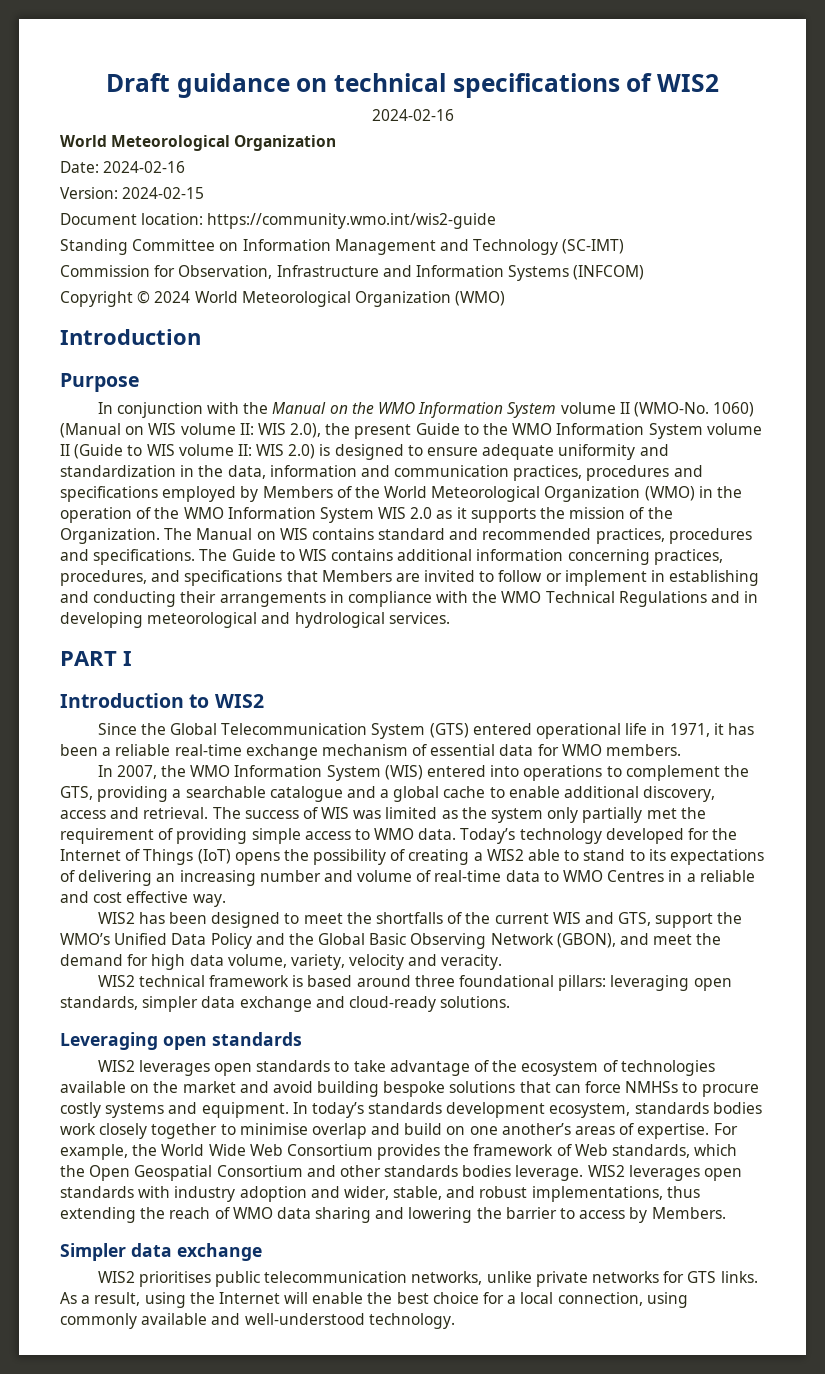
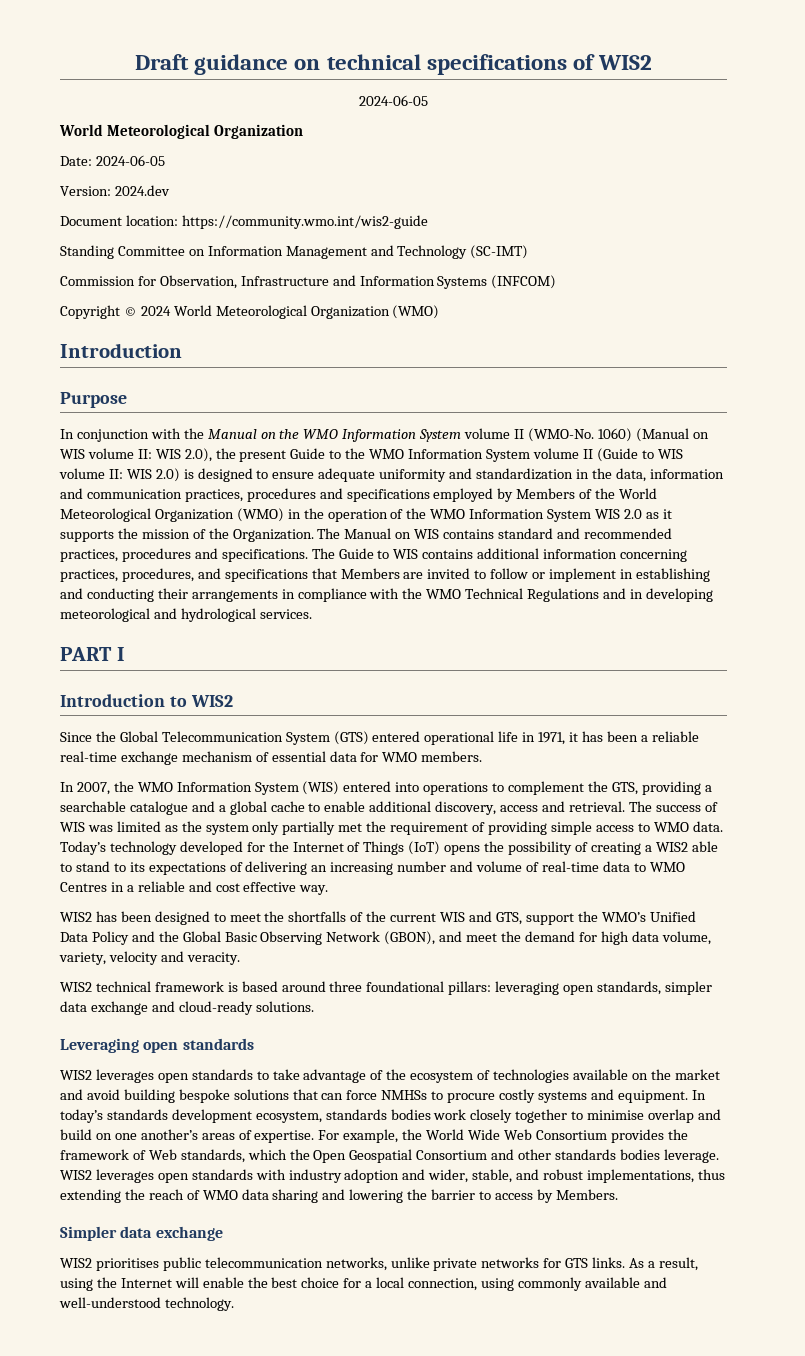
  Draft guidance on technical specifications of WIS2
- 2024-02-16
+ 2024-06-05
- Date: 2024-02-16
+ Date: 2024-06-05
- Version: 2024-02-15
+ Version: 2024.dev

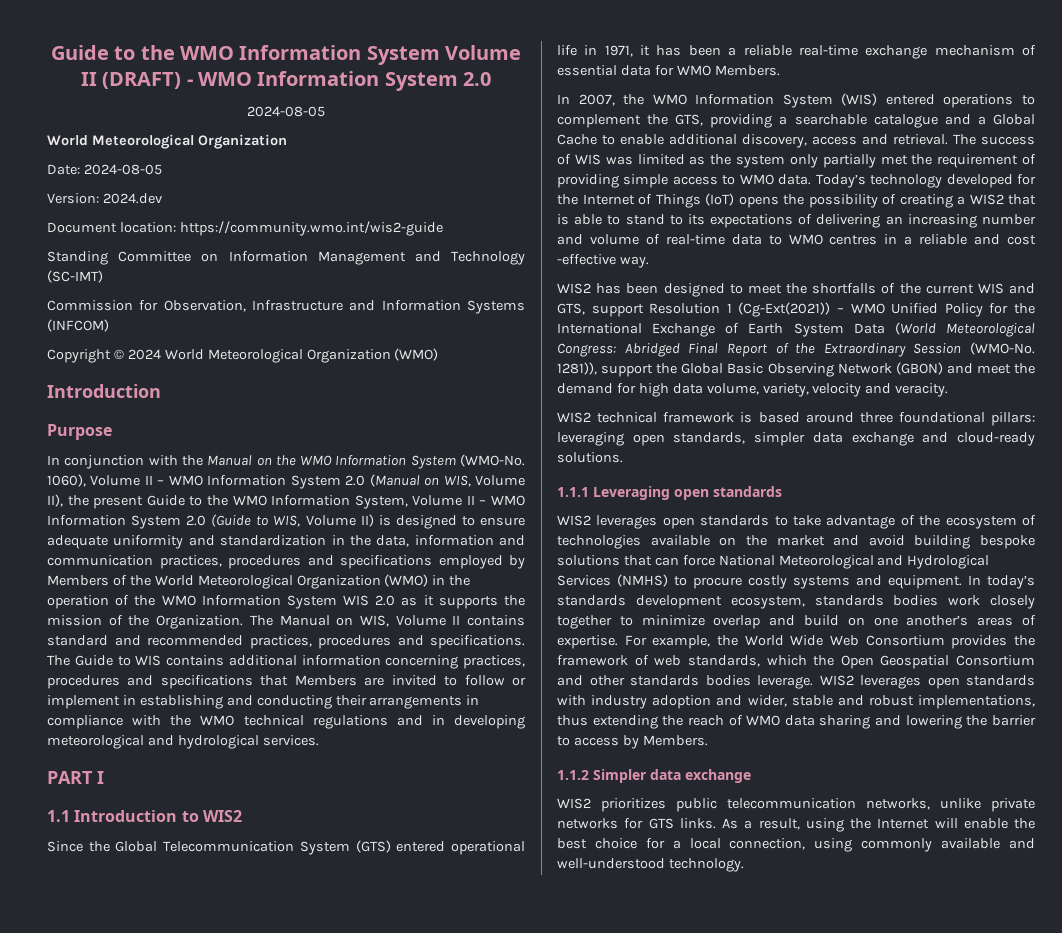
- Draft guidance on technical specifications of WIS2
- 2024-06-05
+ Guide to the WMO Information System Volume II (DRAFT) - WMO Information System 2.0
+ 2024-08-05
- Date: 2024-06-05
+ Date: 2024-08-05
- In conjunction with the Manual on the WMO Information System volume II (WMO-No. 1060) (Manual on WIS volume II: WIS 2.0), the present Guide to the WMO Information System volume II (Guide to WIS volume II: WIS 2.0) is designed to ensure adequate uniformity and standardization in the data, information and communication practices, procedures and specifications employed by Members of the World Meteorological Organization (WMO) in the operation of the WMO Information System WIS 2.0 as it supports the mission of the Organization.
+ In conjunction with the Manual on the WMO Information System (WMO-No. 1060), Volume II – WMO Information System 2.0 (Manual on WIS, Volume II), the present Guide to the WMO Information System, Volume II – WMO Information System 2.0 (Guide to WIS, Volume II) is designed to ensure adequate uniformity and standardization in the data, information and communication practices, procedures and specifications employed by Members of the World Meteorological Organization (WMO) in the operation of the WMO Information System WIS 2.0 as it supports the mission of the Organization.
- The Manual on WIS contains standard and recommended practices, procedures and specifications.
+ The Manual on WIS, Volume II contains standard and recommended practices, procedures and specifications.
- The Guide to WIS contains additional information concerning practices, procedures, and specifications that Members are invited to follow or implement in establishing and conducting their arrangements in compliance with the WMO Technical Regulations and in developing meteorological and hydrological services.
+ The Guide to WIS contains additional information concerning practices, procedures and specifications that Members are invited to follow or implement in establishing and conducting their arrangements in compliance with the WMO technical regulations and in developing meteorological and hydrological services.
- Introduction to WIS2
+ 1.1 Introduction to WIS2
- Since the Global Telecommunication System (GTS) entered operational life in 1971, it has been a reliable real-time exchange mechanism of essential data for WMO members.
+ Since the Global Telecommunication System (GTS) entered operational life in 1971, it has been a reliable real-time exchange mechanism of essential data for WMO Members.
- In 2007, the WMO Information System (WIS) entered into operations to complement the GTS, providing a searchable catalogue and a global cache to enable additional discovery, access and retrieval.
+ In 2007, the WMO Information System (WIS) entered operations to complement the GTS, providing a searchable catalogue and a Global Cache to enable additional discovery, access and retrieval.
- Today’s technology developed for the Internet of Things (IoT) opens the possibility of creating a WIS2 able to stand to its expectations of delivering an increasing number and volume of real-time data to WMO Centres in a reliable and cost effective way.
+ Today’s technology developed for the Internet of Things (IoT) opens the possibility of creating a WIS2 that is able to stand to its expectations of delivering an increasing number and volume of real-time data to WMO centres in a reliable and cost -effective way.
- WIS2 has been designed to meet the shortfalls of the current WIS and GTS, support the WMO’s Unified Data Policy and the Global Basic Observing Network (GBON), and meet the demand for high data volume, variety, velocity and veracity.
+ WIS2 has been designed to meet the shortfalls of the current WIS and GTS, support Resolution 1 (Cg-Ext(2021)) – WMO Unified Policy for the International Exchange of Earth System Data (World Meteorological Congress: Abridged Final Report of the Extraordinary Session (WMO-No. 1281)), support the Global Basic Observing Network (GBON) and meet the demand for high data volume, variety, velocity and veracity.
- Leveraging open standards
+ 1.1.1 Leveraging open standards
- WIS2 leverages open standards to take advantage of the ecosystem of technologies available on the market and avoid building bespoke solutions that can force NMHSs to procure costly systems and equipment.
+ WIS2 leverages open standards to take advantage of the ecosystem of technologies available on the market and avoid building bespoke solutions that can force National Meteorological and Hydrological Services (NMHS) to procure costly systems and equipment.
- In today’s standards development ecosystem, standards bodies work closely together to minimise overlap and build on one another’s areas of expertise.
+ In today’s standards development ecosystem, standards bodies work closely together to minimize overlap and build on one another’s areas of expertise.
- For example, the World Wide Web Consortium provides the framework of Web standards, which the Open Geospatial Consortium and other standards bodies leverage.
+ For example, the World Wide Web Consortium provides the framework of web standards, which the Open Geospatial Consortium and other standards bodies leverage.
- WIS2 leverages open standards with industry adoption and wider, stable, and robust implementations, thus extending the reach of WMO data sharing and lowering the barrier to access by Members.
+ WIS2 leverages open standards with industry adoption and wider, stable and robust implementations, thus extending the reach of WMO data sharing and lowering the barrier to access by Members.
- Simpler data exchange
+ 1.1.2 Simpler data exchange
- WIS2 prioritises public telecommunication networks, unlike private networks for GTS links.
+ WIS2 prioritizes public telecommunication networks, unlike private networks for GTS links.

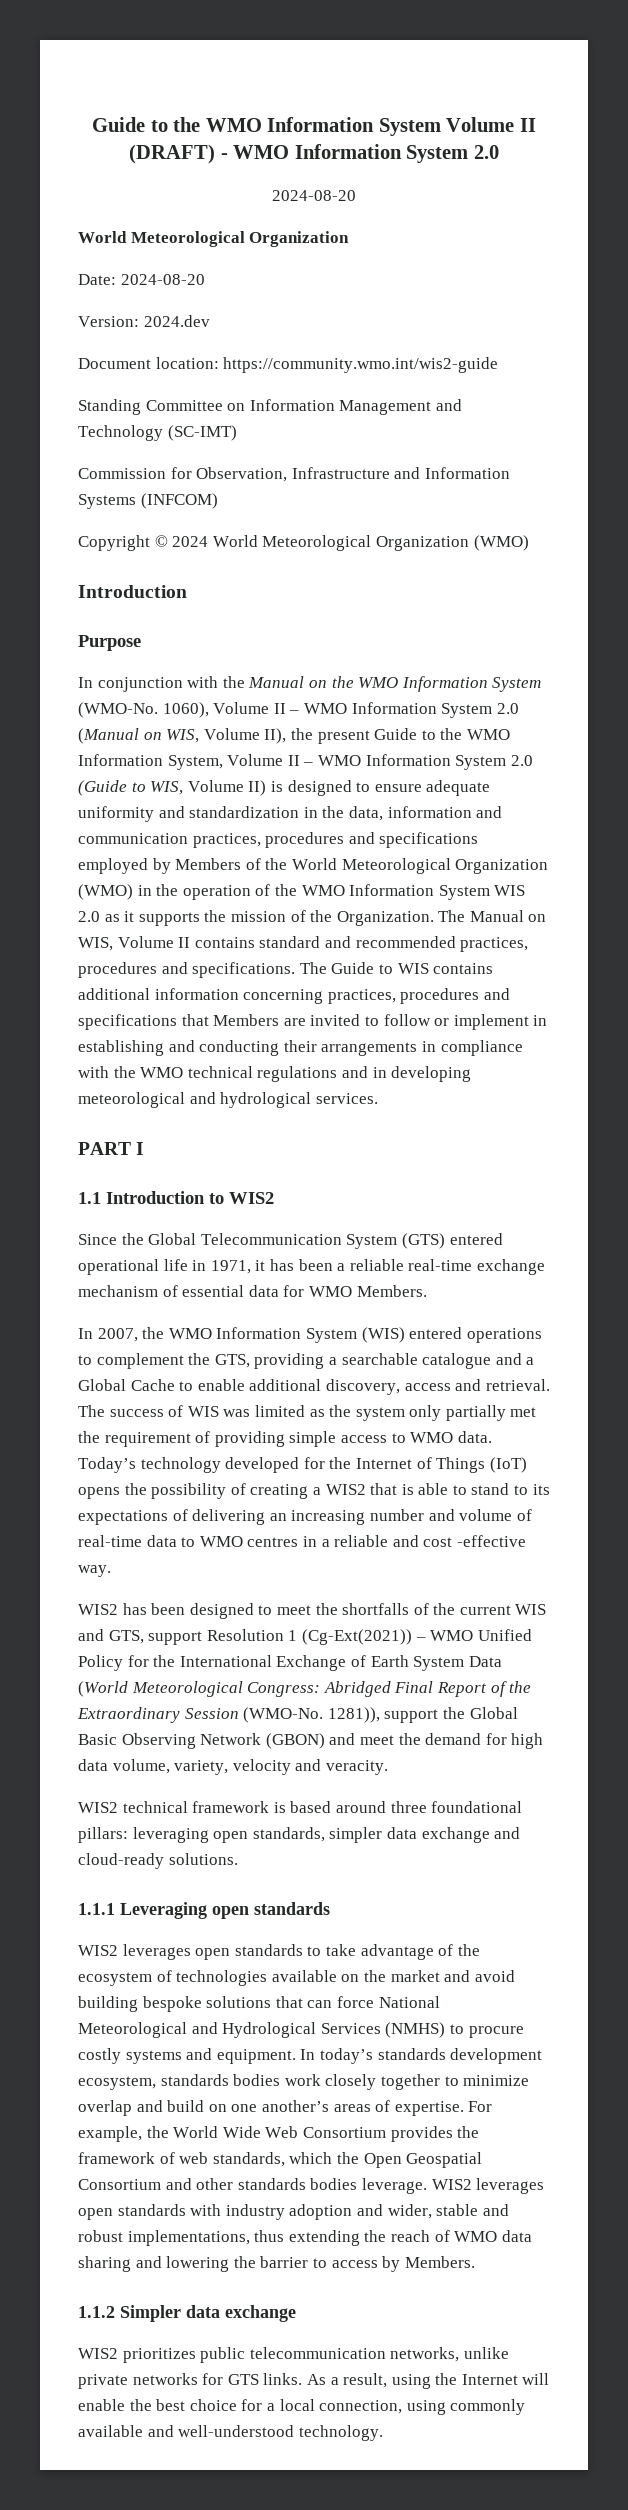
  Guide to the WMO Information System Volume II (DRAFT) - WMO Information System 2.0
- 2024-08-05
+ 2024-08-20
- Date: 2024-08-05
+ Date: 2024-08-20

